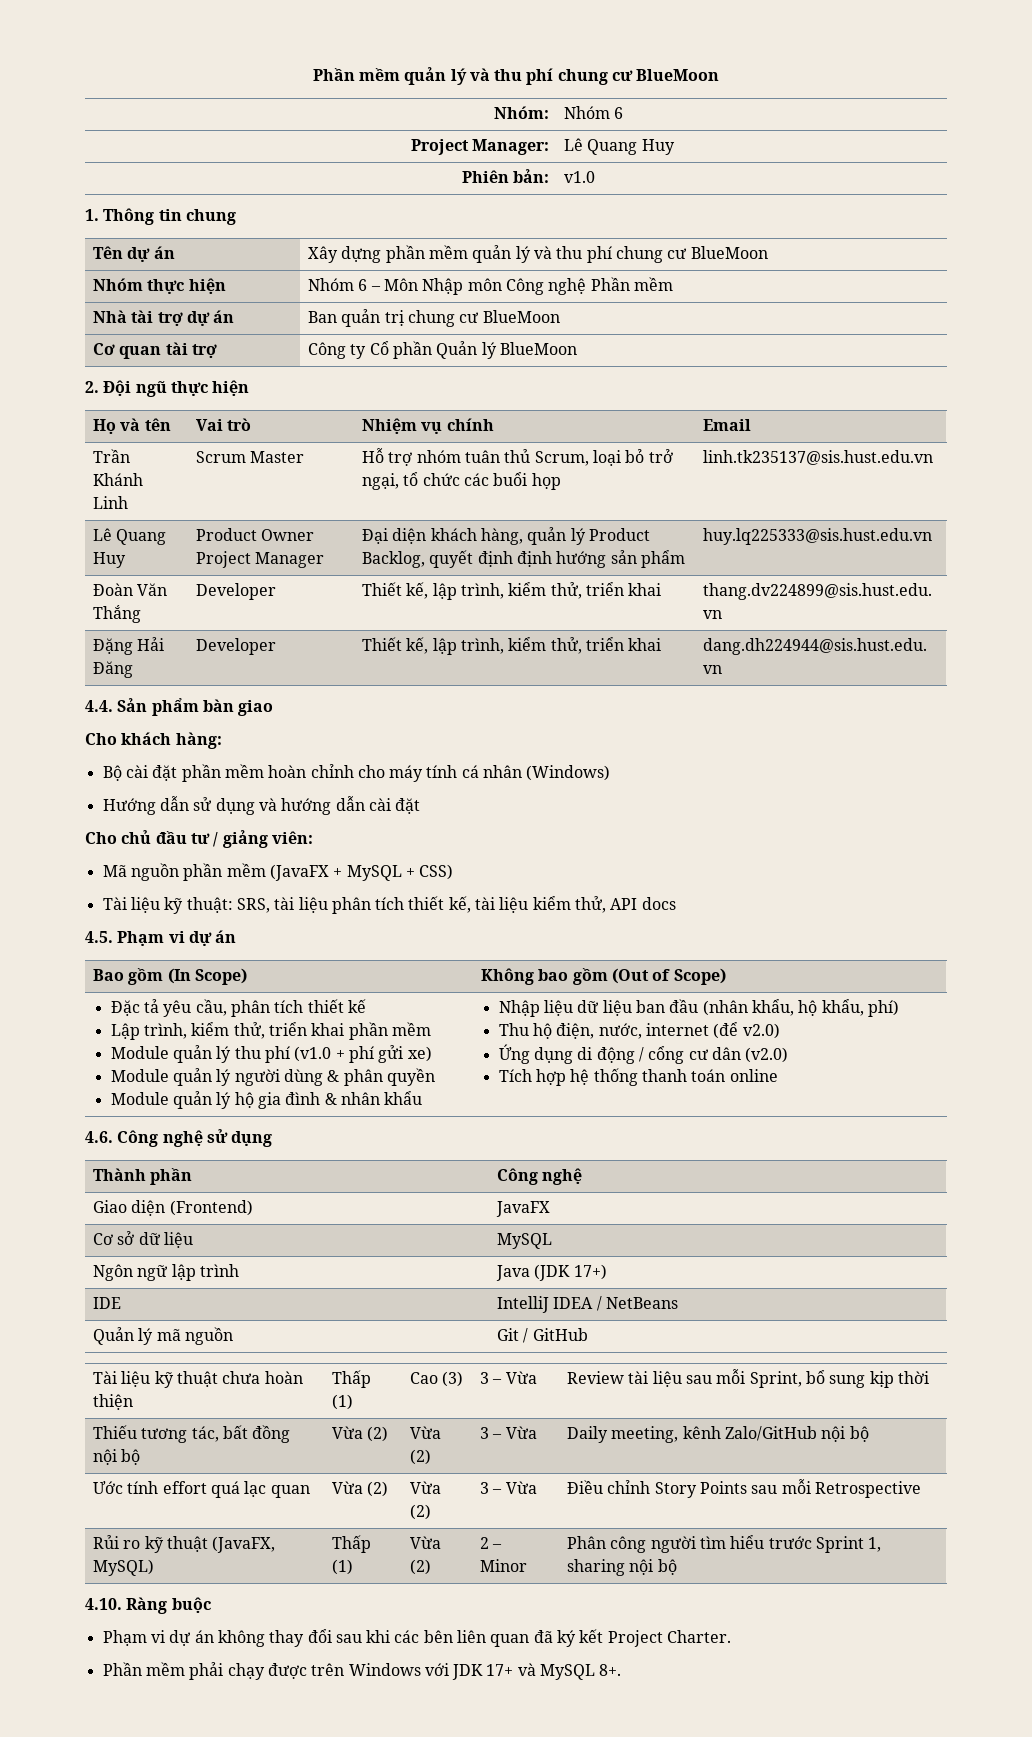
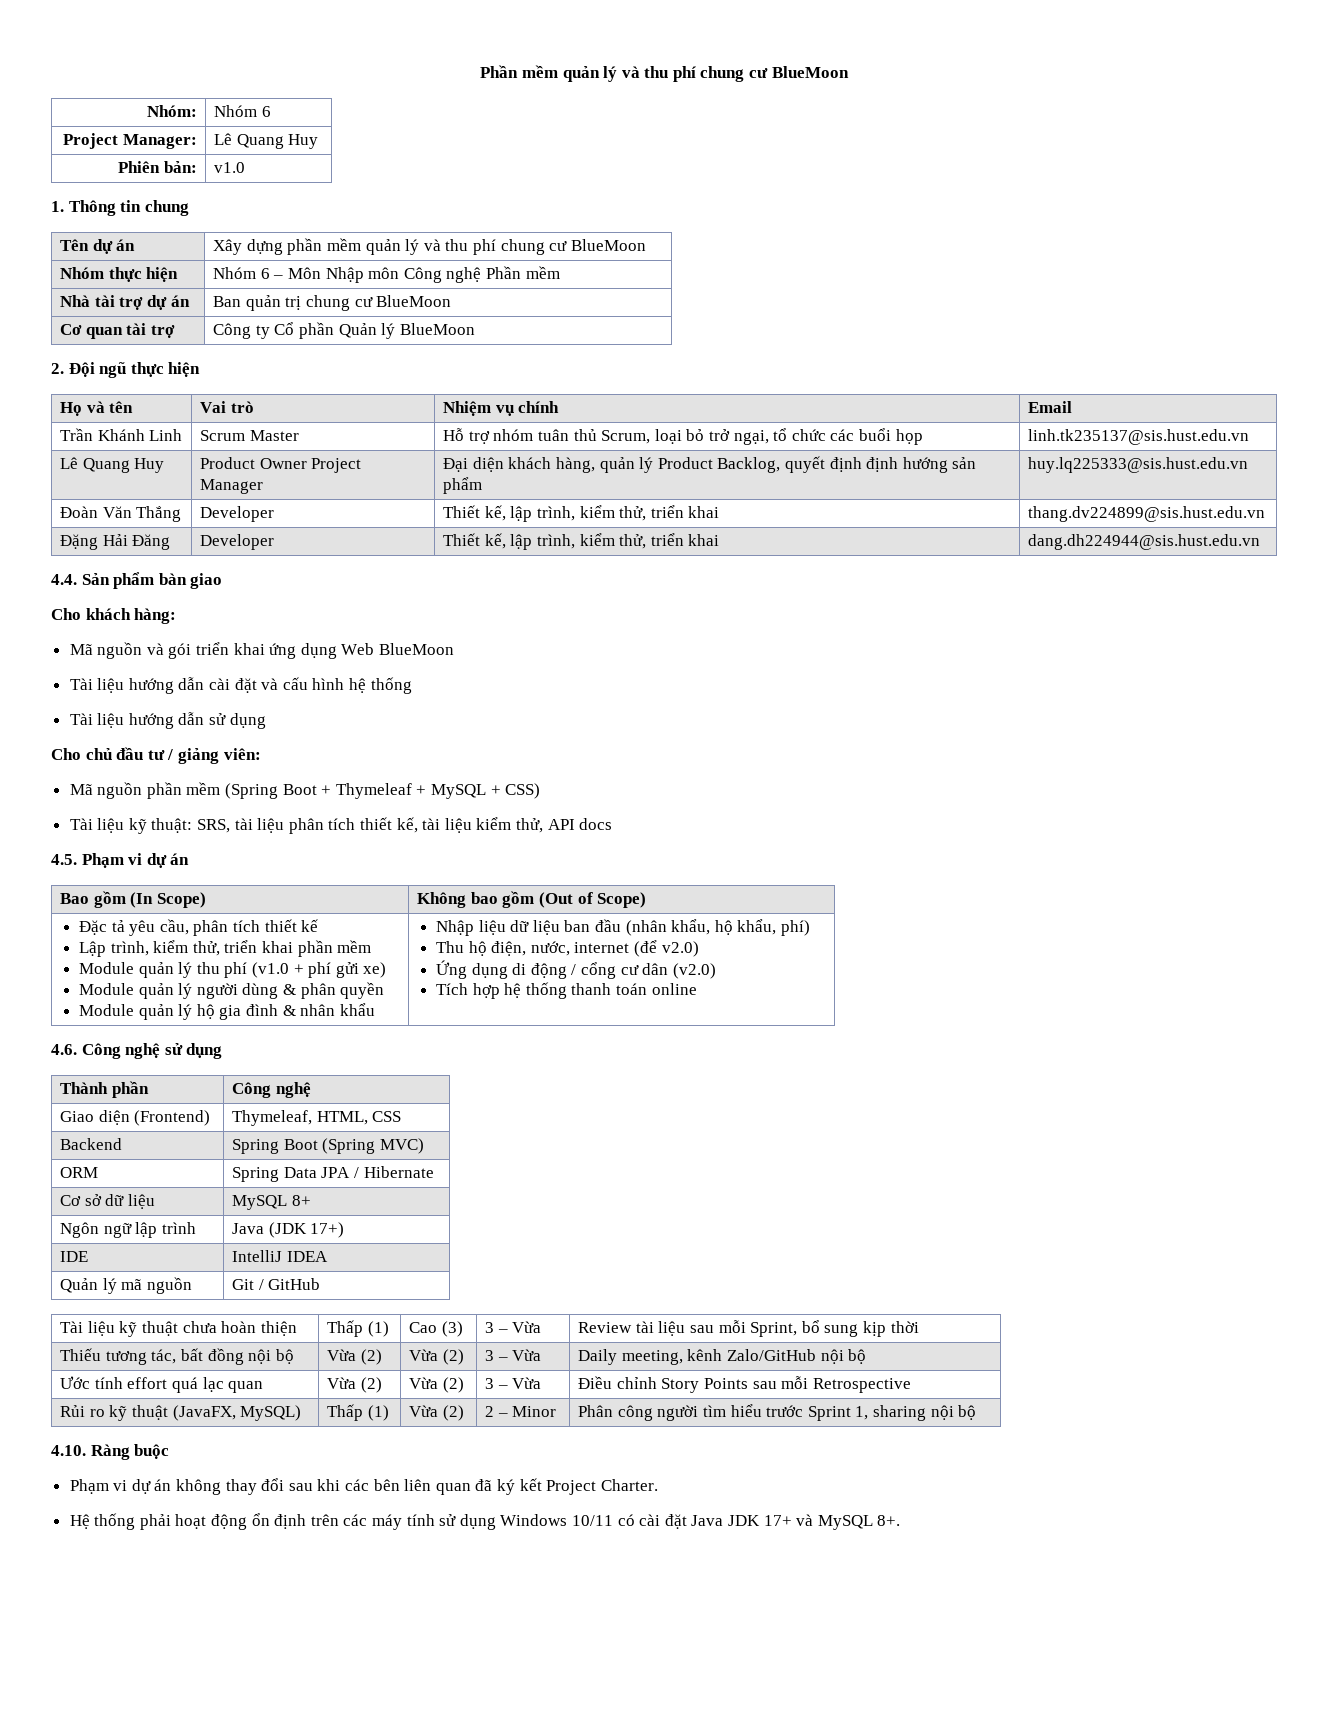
- Bộ cài đặt phần mềm hoàn chỉnh cho máy tính cá nhân (Windows)
- Hướng dẫn sử dụng và hướng dẫn cài đặt
+ Mã nguồn và gói triển khai ứng dụng Web BlueMoon
+ Tài liệu hướng dẫn cài đặt và cấu hình hệ thống
+ Tài liệu hướng dẫn sử dụng
- Mã nguồn phần mềm (JavaFX + MySQL + CSS)
+ Mã nguồn phần mềm (Spring Boot + Thymeleaf + MySQL + CSS)
- Giao diện (Frontend) | JavaFX
+ Giao diện (Frontend) | Thymeleaf, HTML, CSS
+ Backend | Spring Boot (Spring MVC)
+ ORM | Spring Data JPA / Hibernate
- Cơ sở dữ liệu | MySQL
+ Cơ sở dữ liệu | MySQL 8+
- IDE | IntelliJ IDEA / NetBeans
+ IDE | IntelliJ IDEA
- Phần mềm phải chạy được trên Windows với JDK 17+ và MySQL 8+.
+ Hệ thống phải hoạt động ổn định trên các máy tính sử dụng Windows 10/11 có cài đặt Java JDK 17+ và MySQL 8+.

